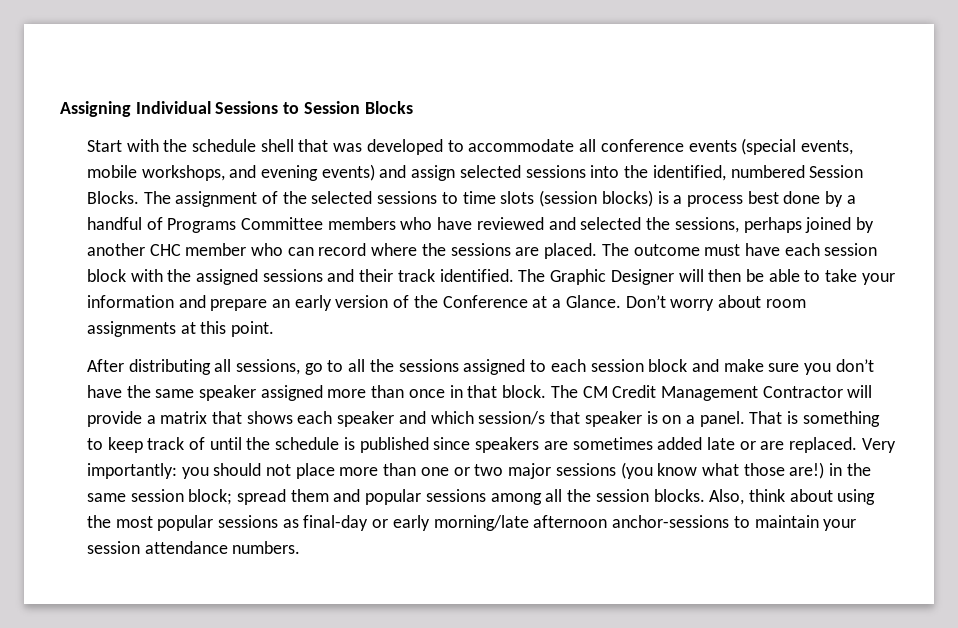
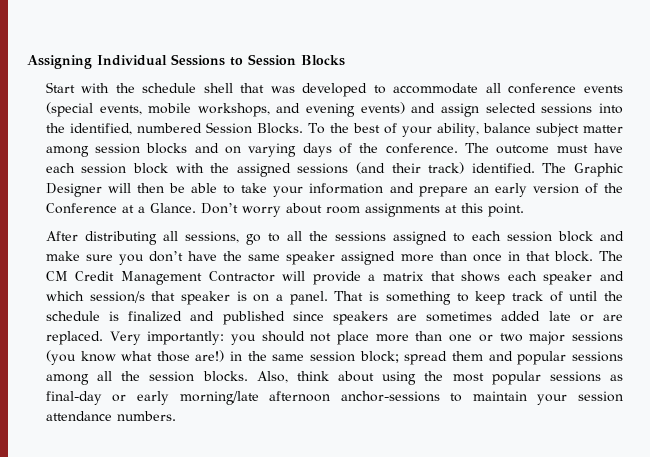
- The assignment of the selected sessions to time slots (session blocks) is a process best done by a handful of Programs Committee members who have reviewed and selected the sessions, perhaps joined by another CHC member who can record where the sessions are placed.
+ To the best of your ability, balance subject matter among session blocks and on varying days of the conference.
- The outcome must have each session block with the assigned sessions and their track identified.
+ The outcome must have each session block with the assigned sessions (and their track) identified.
- That is something to keep track of until the schedule is published since speakers are sometimes added late or are replaced.
+ That is something to keep track of until the schedule is finalized and published since speakers are sometimes added late or are replaced.

